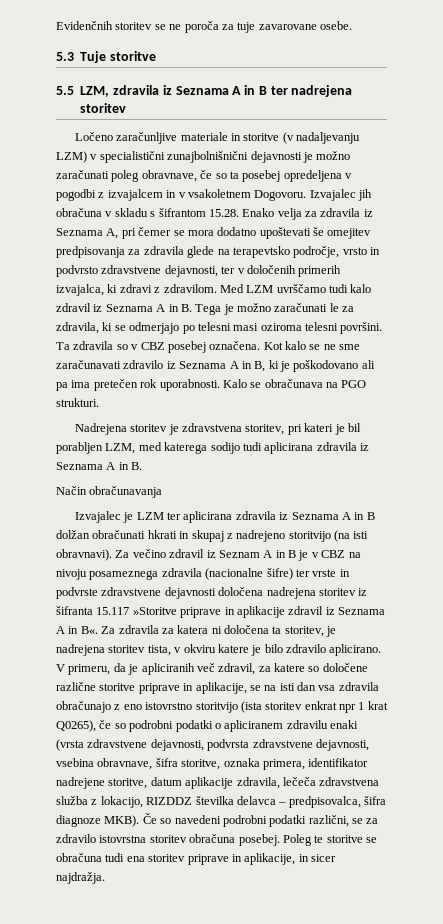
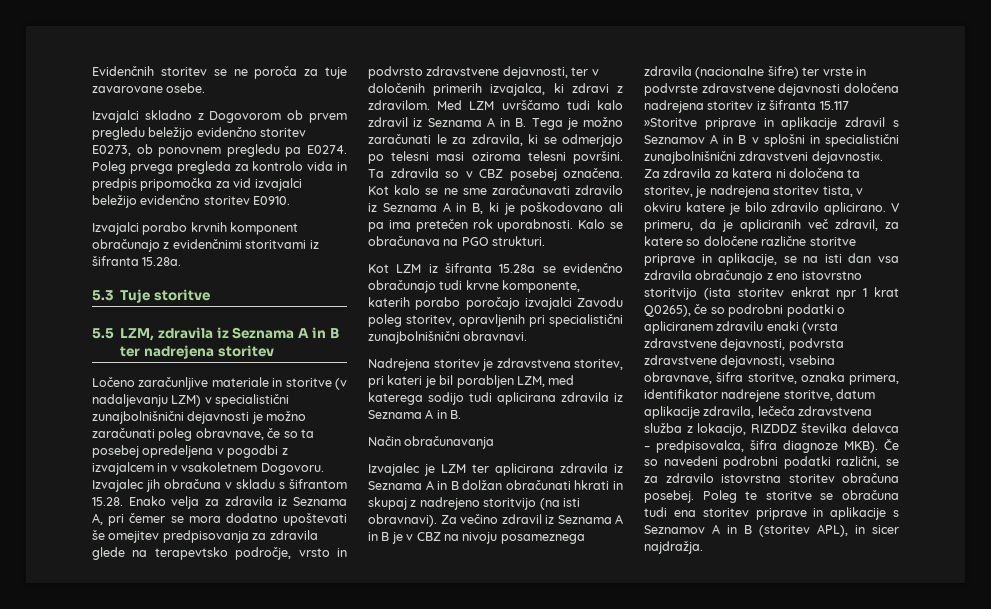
+ Izvajalci skladno z Dogovorom ob prvem pregledu beležijo evidenčno storitev E0273, ob ponovnem pregledu pa E0274. Poleg prvega pregleda za kontrolo vida in predpis pripomočka za vid izvajalci beležijo evidenčno storitev E0910.
+ Izvajalci porabo krvnih komponent obračunajo z evidenčnimi storitvami iz šifranta 15.28a.
+ Kot LZM iz šifranta 15.28a se evidenčno obračunajo tudi krvne komponente, katerih porabo poročajo izvajalci Zavodu poleg storitev, opravljenih pri specialistični zunajbolnišnični obravnavi.
- Za večino zdravil iz Seznam A in B je v CBZ na nivoju posameznega zdravila (nacionalne šifre) ter vrste in podvrste zdravstvene dejavnosti določena nadrejena storitev iz šifranta 15.117 »Storitve priprave in aplikacije zdravil iz Seznama A in B«. Za zdravila za katera ni določena ta storitev, je nadrejena storitev tista, v okviru katere je bilo zdravilo aplicirano.
+ Za večino zdravil iz Seznama A in B je v CBZ na nivoju posameznega zdravila (nacionalne šifre) ter vrste in podvrste zdravstvene dejavnosti določena nadrejena storitev iz šifranta 15.117 »Storitve priprave in aplikacije zdravil s Seznamov A in B v splošni in specialistični zunajbolnišnični zdravstveni dejavnosti«. Za zdravila za katera ni določena ta storitev, je nadrejena storitev tista, v okviru katere je bilo zdravilo aplicirano.
- Poleg te storitve se obračuna tudi ena storitev priprave in aplikacije, in sicer najdražja.
+ Poleg te storitve se obračuna tudi ena storitev priprave in aplikacije s Seznamov A in B (storitev APL), in sicer najdražja.

